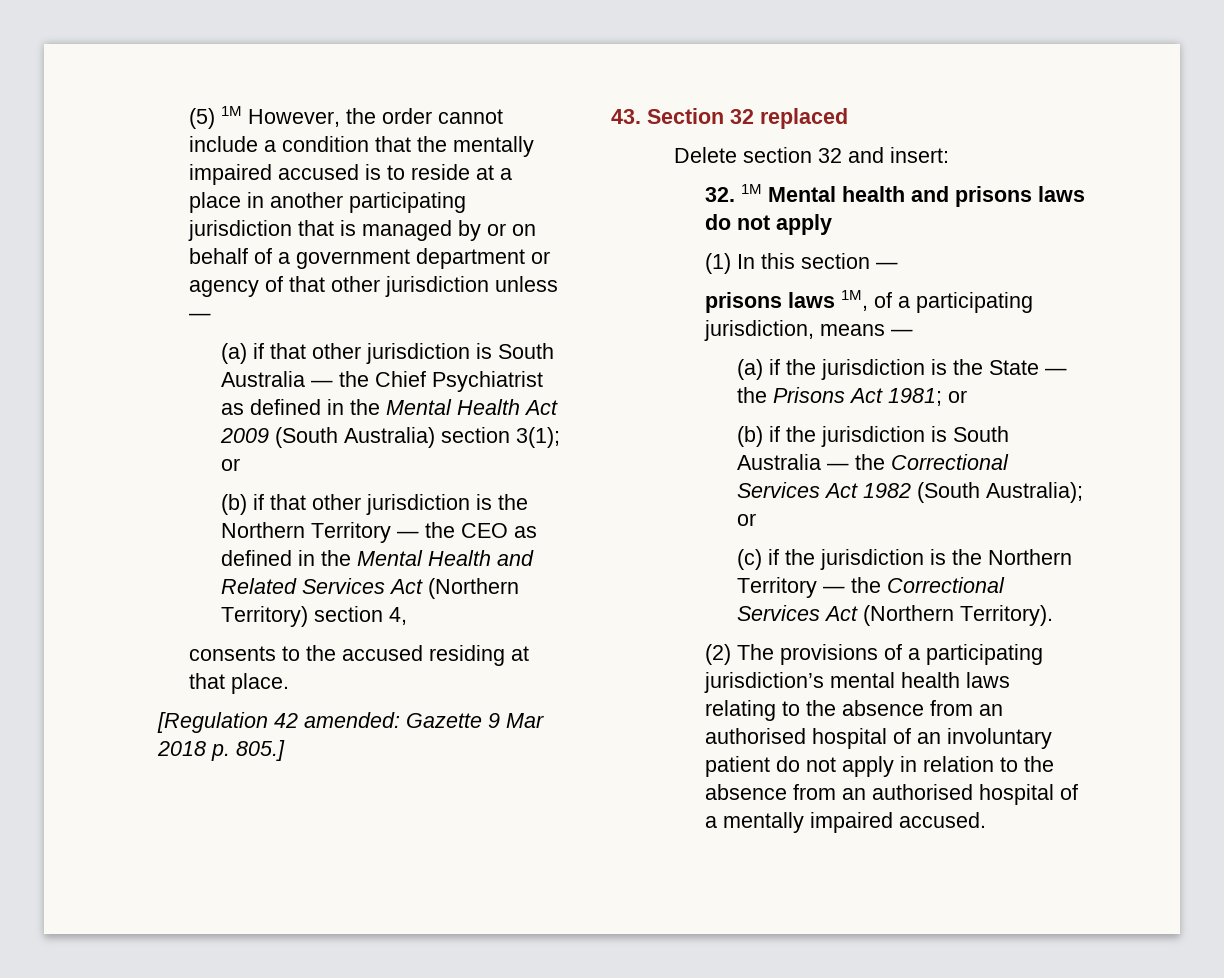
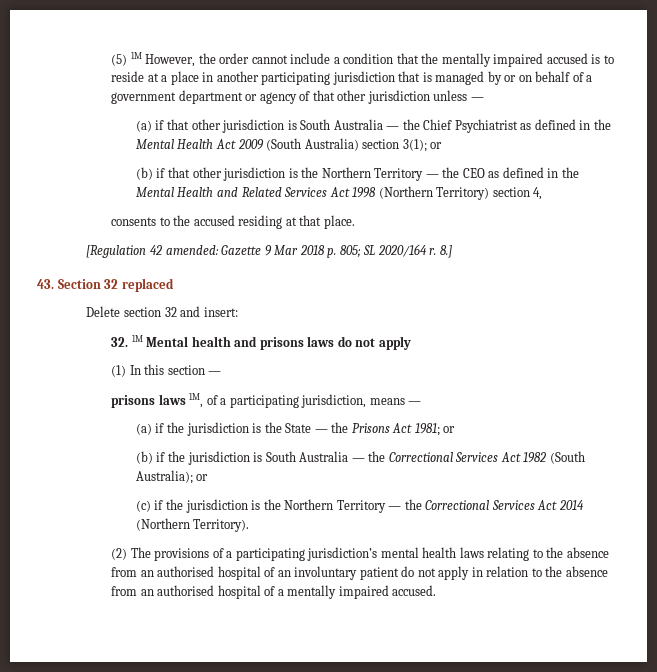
- (b) if that other jurisdiction is the Northern Territory — the CEO as defined in the Mental Health and Related Services Act (Northern Territory) section 4,
+ (b) if that other jurisdiction is the Northern Territory — the CEO as defined in the Mental Health and Related Services Act 1998 (Northern Territory) section 4,
- [Regulation 42 amended: Gazette 9 Mar 2018 p. 805.]
+ [Regulation 42 amended: Gazette 9 Mar 2018 p. 805; SL 2020/164 r. 8.]
- (c) if the jurisdiction is the Northern Territory — the Correctional Services Act (Northern Territory).
+ (c) if the jurisdiction is the Northern Territory — the Correctional Services Act 2014 (Northern Territory).

